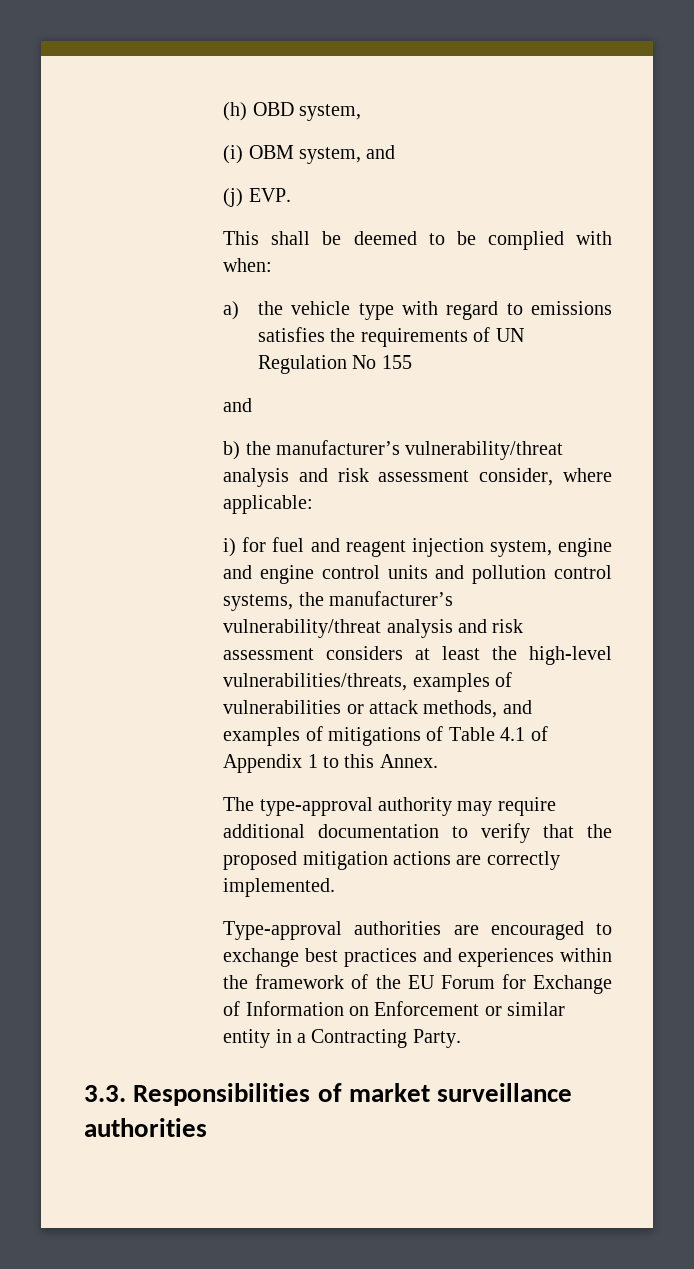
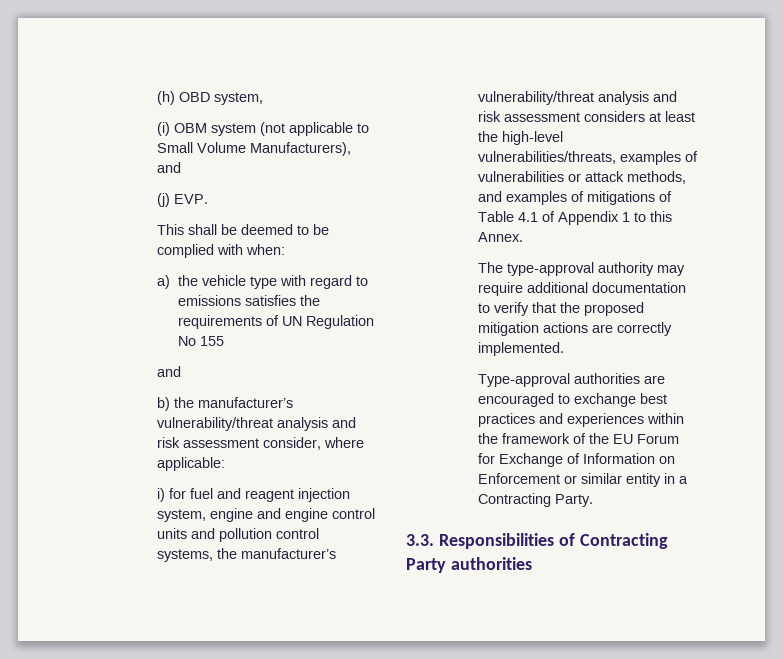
- (i) OBM system, and
+ (i) OBM system (not applicable to Small Volume Manufacturers), and
- 3.3. Responsibilities of market surveillance authorities
+ 3.3. Responsibilities of Contracting Party authorities

